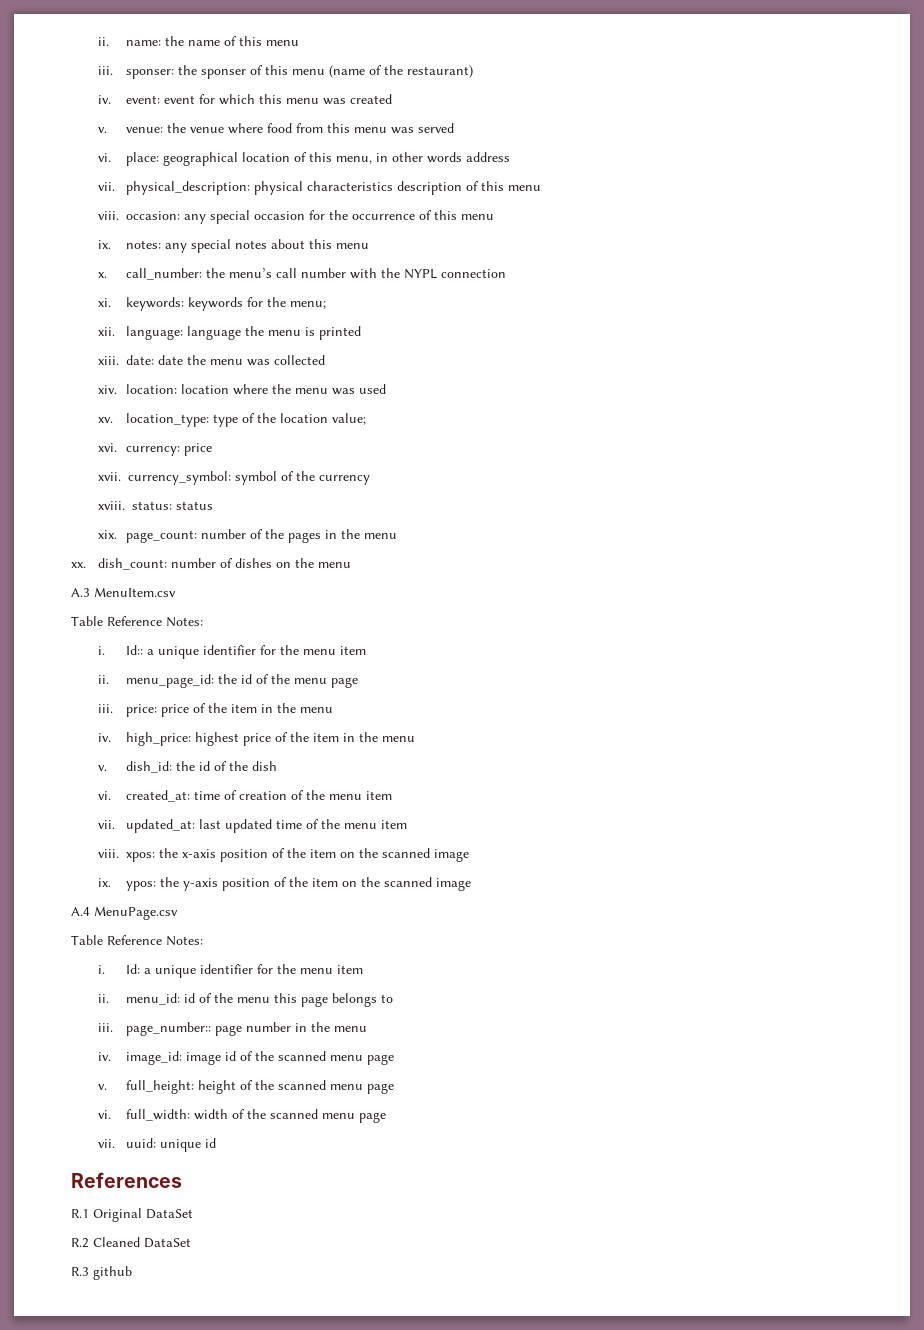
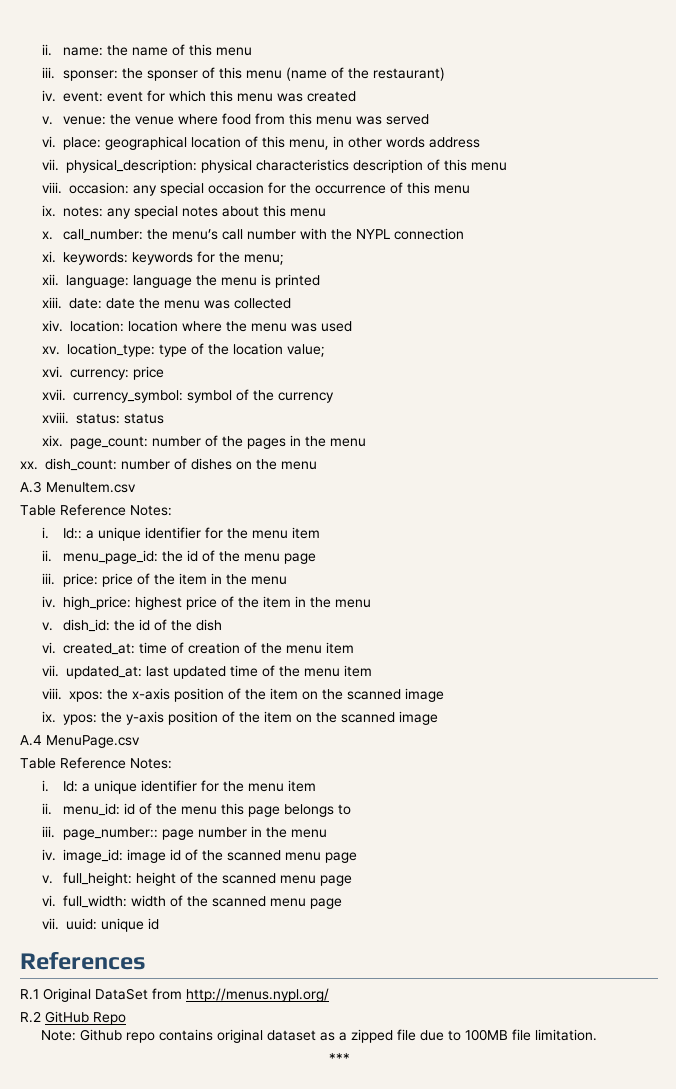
- R.1 Original DataSet
+ R.1 Original DataSet from http://menus.nypl.org/
- R.2 Cleaned DataSet
- R.3 github
+ R.2 GitHub Repo
+ Note: Github repo contains original dataset as a zipped file due to 100MB file limitation.
+ ***

